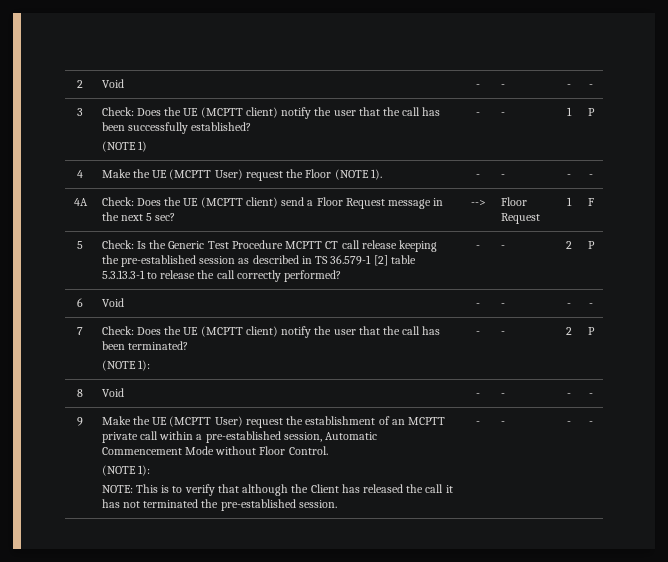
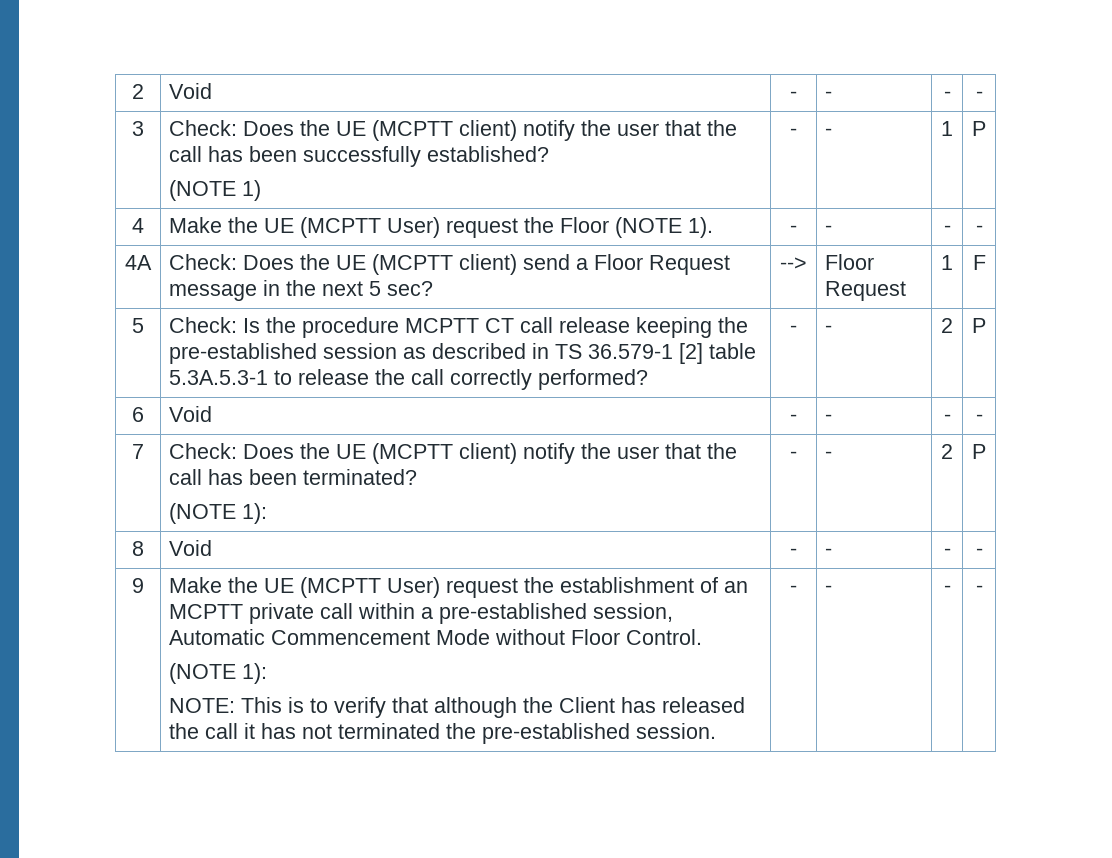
- 5 | Check: Is the Generic Test Procedure MCPTT CT call release keeping the pre-established session as described in TS 36.579-1 [2] table 5.3.13.3-1 to release the call correctly performed? | - | - | 2 | P
+ 5 | Check: Is the procedure MCPTT CT call release keeping the pre-established session as described in TS 36.579-1 [2] table 5.3A.5.3-1 to release the call correctly performed? | - | - | 2 | P

